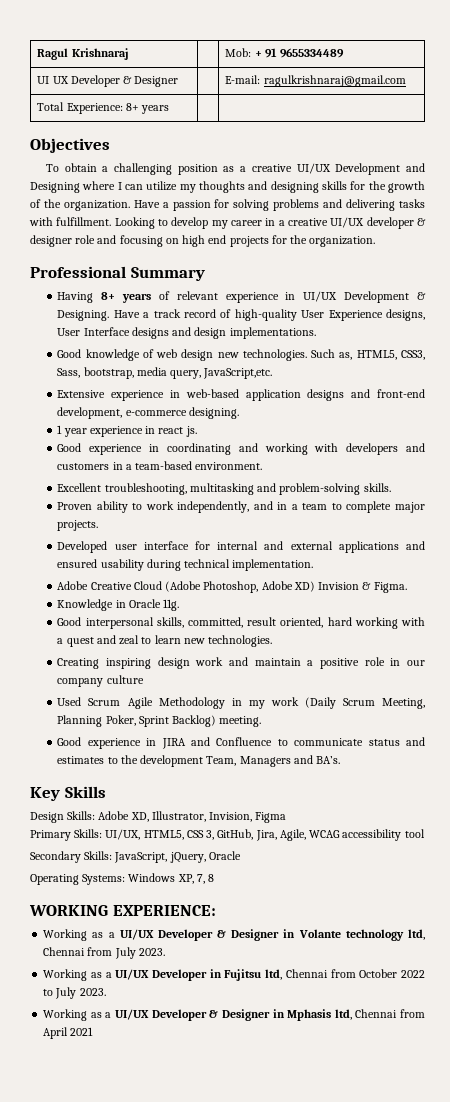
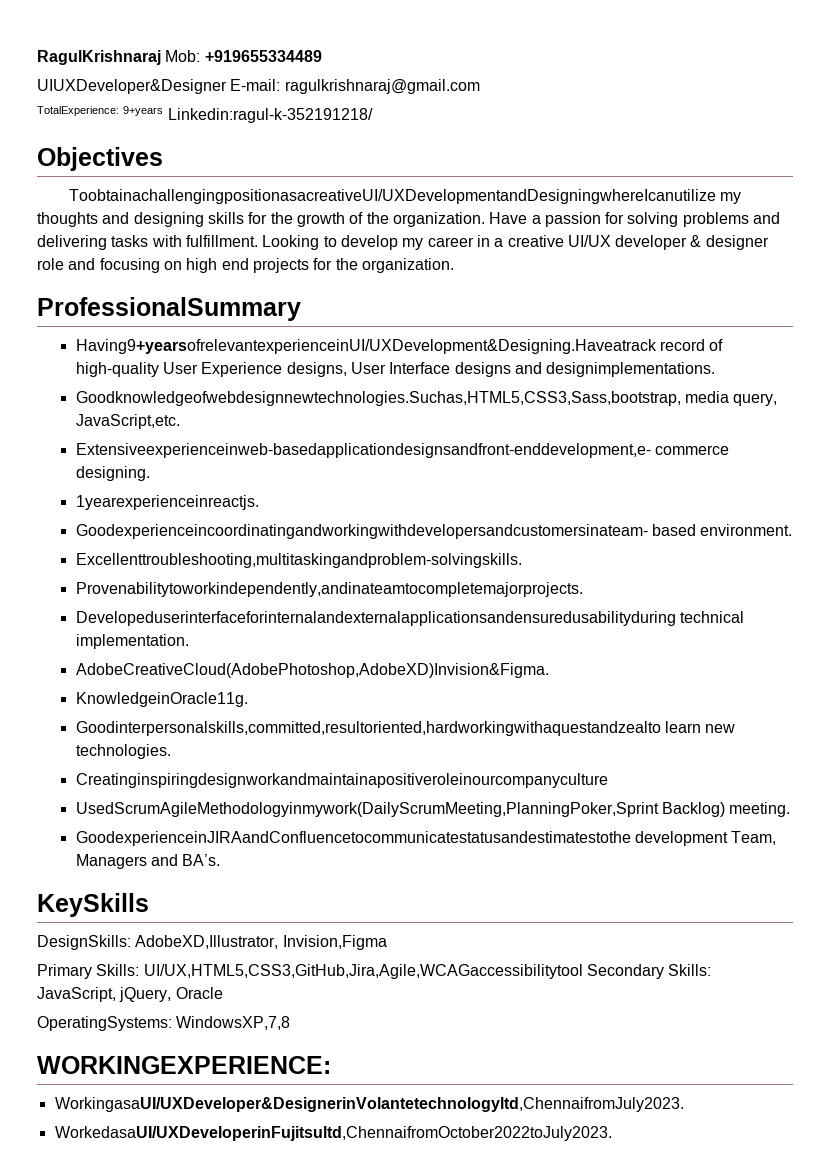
- Ragul Krishnaraj | | Mob: + 91 9655334489
- UI UX Developer & Designer | | E-mail: ragulkrishnaraj@gmail.com
- Total Experience: 8+ years | |
+ RagulKrishnaraj Mob: +919655334489
+ UIUXDeveloper&Designer E-mail: ragulkrishnaraj@gmail.com
+ TotalExperience: 9+years Linkedin:ragul-k-352191218/
  Objectives
- To obtain a challenging position as a creative UI/UX Development and Designing where I can utilize my thoughts and designing skills for the growth of the organization.
+ ToobtainachallengingpositionasacreativeUI/UXDevelopmentandDesigningwhereIcanutilize my thoughts and designing skills for the growth of the organization.
- Professional Summary
- Having 8+ years of relevant experience in UI/UX Development & Designing. Have a track record of high-quality User Experience designs, User Interface designs and design implementations.
- Good knowledge of web design new technologies. Such as, HTML5, CSS3, Sass, bootstrap, media query, JavaScript,etc.
- Extensive experience in web-based application designs and front-end development, e-commerce designing.
- 1 year experience in react js.
- Good experience in coordinating and working with developers and customers in a team-based environment.
- Excellent troubleshooting, multitasking and problem-solving skills.
- Proven ability to work independently, and in a team to complete major projects.
- Developed user interface for internal and external applications and ensured usability during technical implementation.
- Adobe Creative Cloud (Adobe Photoshop, Adobe XD) Invision & Figma.
- Knowledge in Oracle 11g.
- Good interpersonal skills, committed, result oriented, hard working with a quest and zeal to learn new technologies.
- Creating inspiring design work and maintain a positive role in our company culture
- Used Scrum Agile Methodology in my work (Daily Scrum Meeting, Planning Poker, Sprint Backlog) meeting.
- Good experience in JIRA and Confluence to communicate status and estimates to the development Team, Managers and BA’s.
+ ProfessionalSummary
+ Having9+yearsofrelevantexperienceinUI/UXDevelopment&Designing.Haveatrack record of high-quality User Experience designs, User Interface designs and designimplementations.
+ Goodknowledgeofwebdesignnewtechnologies.Suchas,HTML5,CSS3,Sass,bootstrap, media query, JavaScript,etc.
+ Extensiveexperienceinweb-basedapplicationdesignsandfront-enddevelopment,e- commerce designing.
+ 1yearexperienceinreactjs.
+ Goodexperienceincoordinatingandworkingwithdevelopersandcustomersinateam- based environment.
+ Excellenttroubleshooting,multitaskingandproblem-solvingskills.
+ Provenabilitytoworkindependently,andinateamtocompletemajorprojects.
+ Developeduserinterfaceforinternalandexternalapplicationsandensuredusabilityduring technical implementation.
+ AdobeCreativeCloud(AdobePhotoshop,AdobeXD)Invision&Figma.
+ KnowledgeinOracle11g.
+ Goodinterpersonalskills,committed,resultoriented,hardworkingwithaquestandzealto learn new technologies.
+ Creatinginspiringdesignworkandmaintainapositiveroleinourcompanyculture
+ UsedScrumAgileMethodologyinmywork(DailyScrumMeeting,PlanningPoker,Sprint Backlog) meeting.
+ GoodexperienceinJIRAandConfluencetocommunicatestatusandestimatestothe development Team, Managers and BA’s.
- Key Skills
- Design Skills: Adobe XD, Illustrator, Invision, Figma
- Primary Skills: UI/UX, HTML5, CSS 3, GitHub, Jira, Agile, WCAG accessibility tool
- Secondary Skills: JavaScript, jQuery, Oracle
+ KeySkills
+ DesignSkills: AdobeXD,Illustrator, Invision,Figma
+ Primary Skills: UI/UX,HTML5,CSS3,GitHub,Jira,Agile,WCAGaccessibilitytool Secondary Skills: JavaScript, jQuery, Oracle
- Operating Systems: Windows XP, 7, 8
- WORKING EXPERIENCE:
- Working as a UI/UX Developer & Designer in Volante technology ltd, Chennai from July 2023.
- Working as a UI/UX Developer in Fujitsu ltd, Chennai from October 2022 to July 2023.
- Working as a UI/UX Developer & Designer in Mphasis ltd, Chennai from April 2021
+ OperatingSystems: WindowsXP,7,8
+ WORKINGEXPERIENCE:
+ WorkingasaUI/UXDeveloper&DesignerinVolantetechnologyltd,ChennaifromJuly2023.
+ WorkedasaUI/UXDeveloperinFujitsultd,ChennaifromOctober2022toJuly2023.

